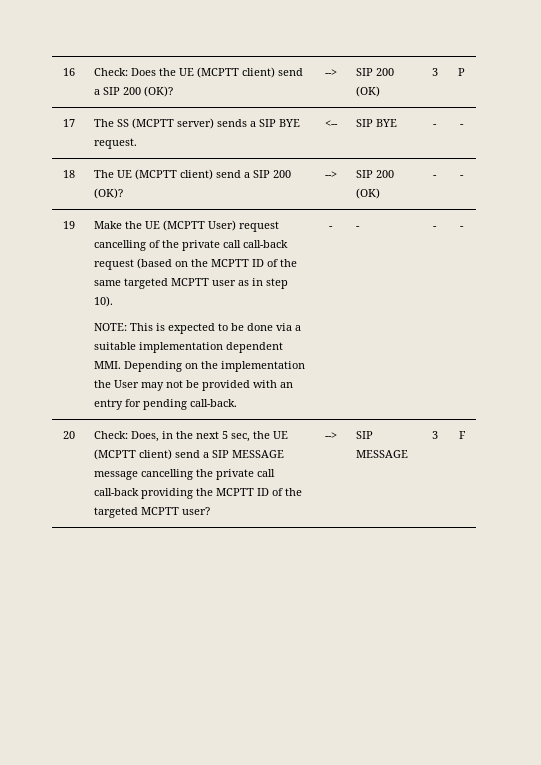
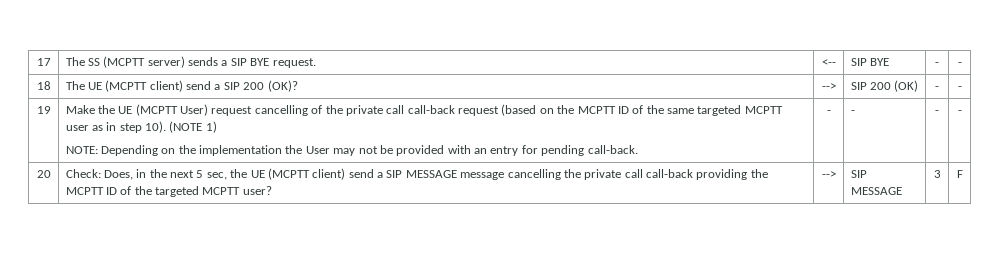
- 16 | Check: Does the UE (MCPTT client) send a SIP 200 (OK)? | --> | SIP 200 (OK) | 3 | P
+ (NOTE 1)
- NOTE: This is expected to be done via a suitable implementation dependent MMI. Depending on the implementation the User may not be provided with an entry for pending call-back.
+ NOTE: Depending on the implementation the User may not be provided with an entry for pending call-back.

